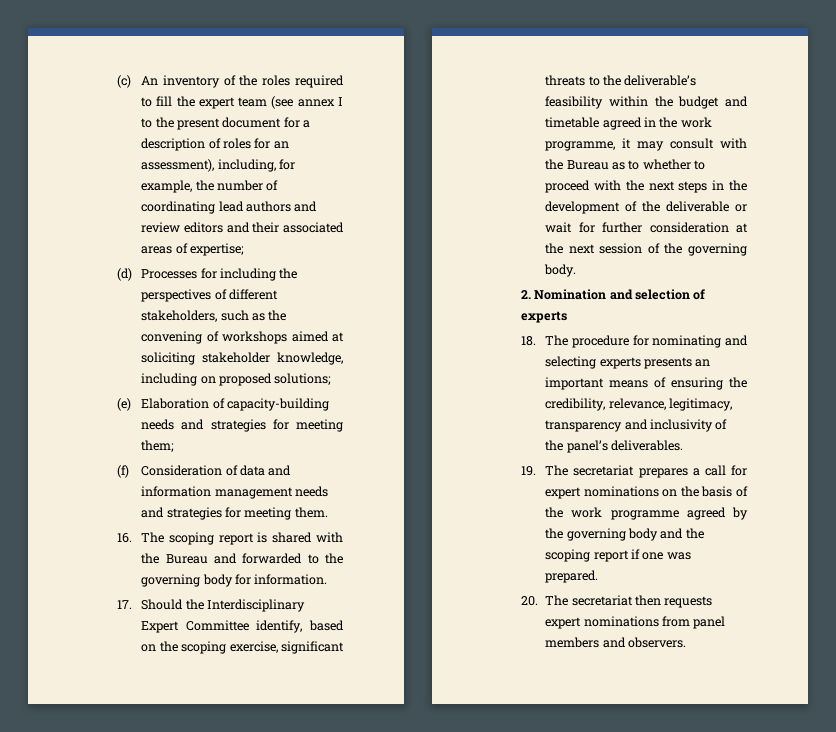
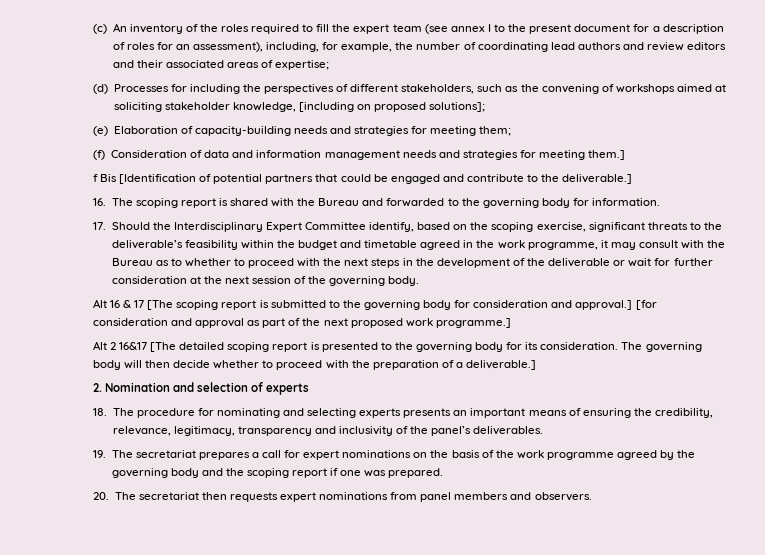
- (d) Processes for including the perspectives of different stakeholders, such as the convening of workshops aimed at soliciting stakeholder knowledge, including on proposed solutions;
+ (d) Processes for including the perspectives of different stakeholders, such as the convening of workshops aimed at soliciting stakeholder knowledge, [including on proposed solutions];
- (f) Consideration of data and information management needs and strategies for meeting them.
+ (f) Consideration of data and information management needs and strategies for meeting them.]
+ f Bis [Identification of potential partners that could be engaged and contribute to the deliverable.]
+ Alt 16 & 17 [The scoping report is submitted to the governing body for consideration and approval.] [for consideration and approval as part of the next proposed work programme.]
+ Alt 2 16&17 [The detailed scoping report is presented to the governing body for its consideration. The governing body will then decide whether to proceed with the preparation of a deliverable.]

